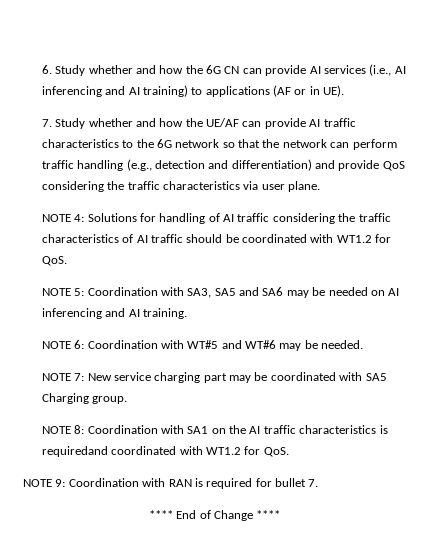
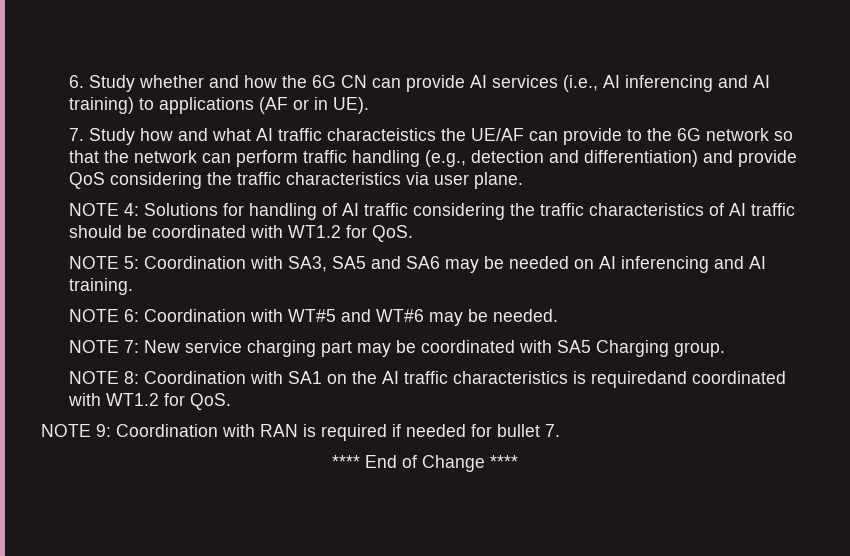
- 7. Study whether and how the UE/AF can provide AI traffic characteristics to the 6G network so that the network can perform traffic handling (e.g., detection and differentiation) and provide QoS considering the traffic characteristics via user plane.
+ 7. Study how and what AI traffic characteistics the UE/AF can provide to the 6G network so that the network can perform traffic handling (e.g., detection and differentiation) and provide QoS considering the traffic characteristics via user plane.
- NOTE 9: Coordination with RAN is required for bullet 7.
+ NOTE 9: Coordination with RAN is required if needed for bullet 7.

